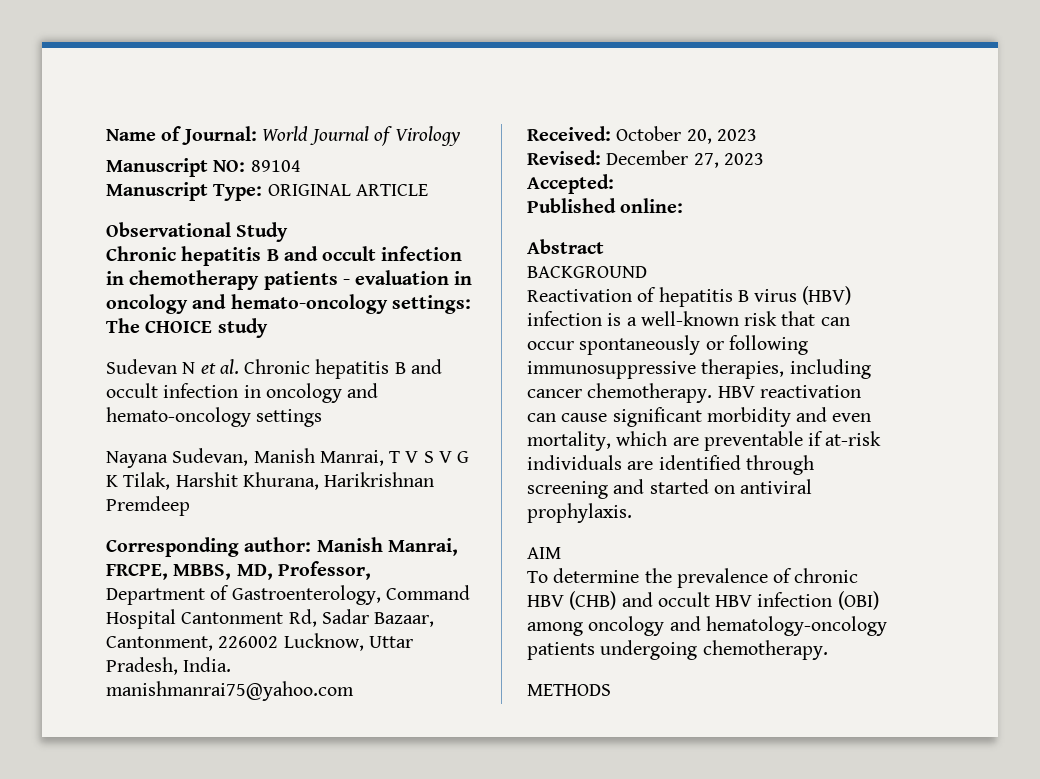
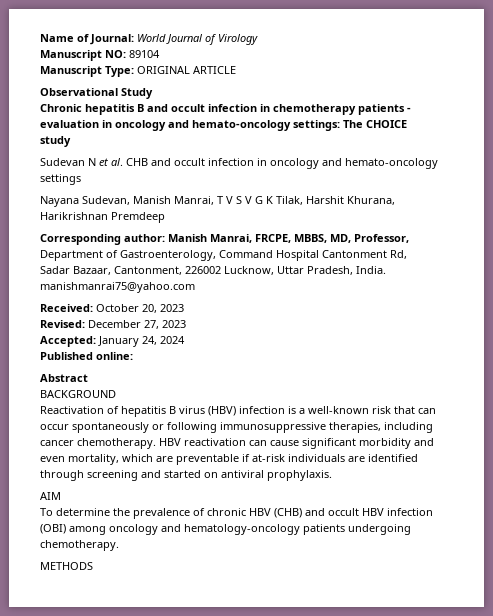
- Sudevan N et al. Chronic hepatitis B and occult infection in oncology and hemato-oncology settings
+ Sudevan N et al. CHB and occult infection in oncology and hemato-oncology settings
- Accepted:
+ Accepted: January 24, 2024

